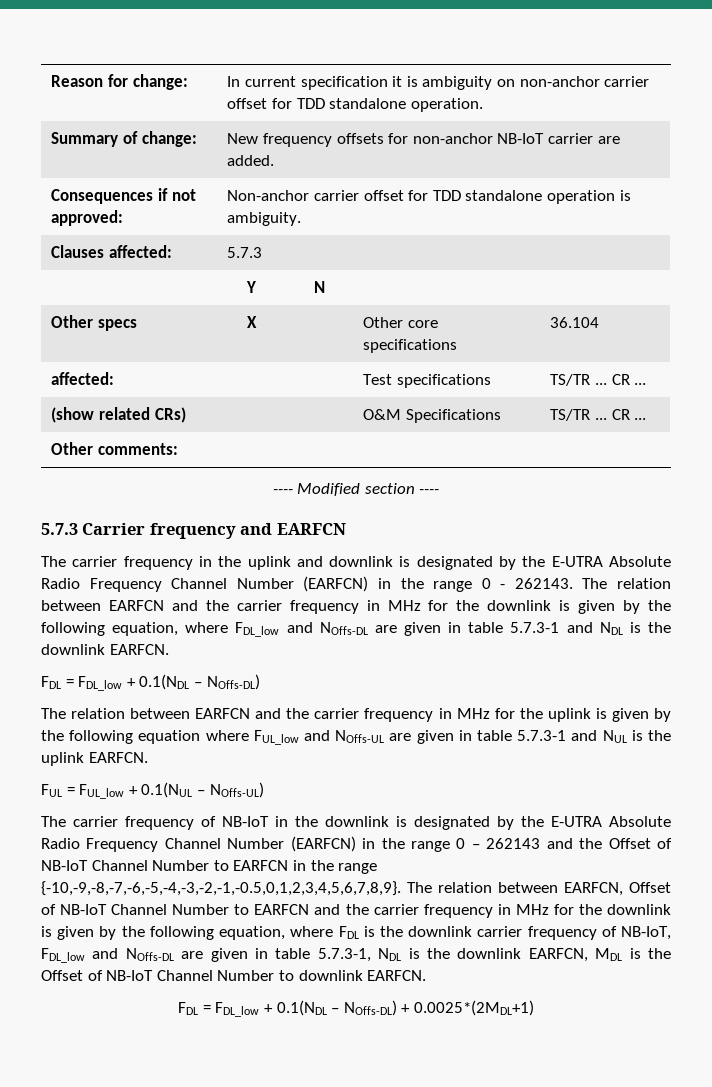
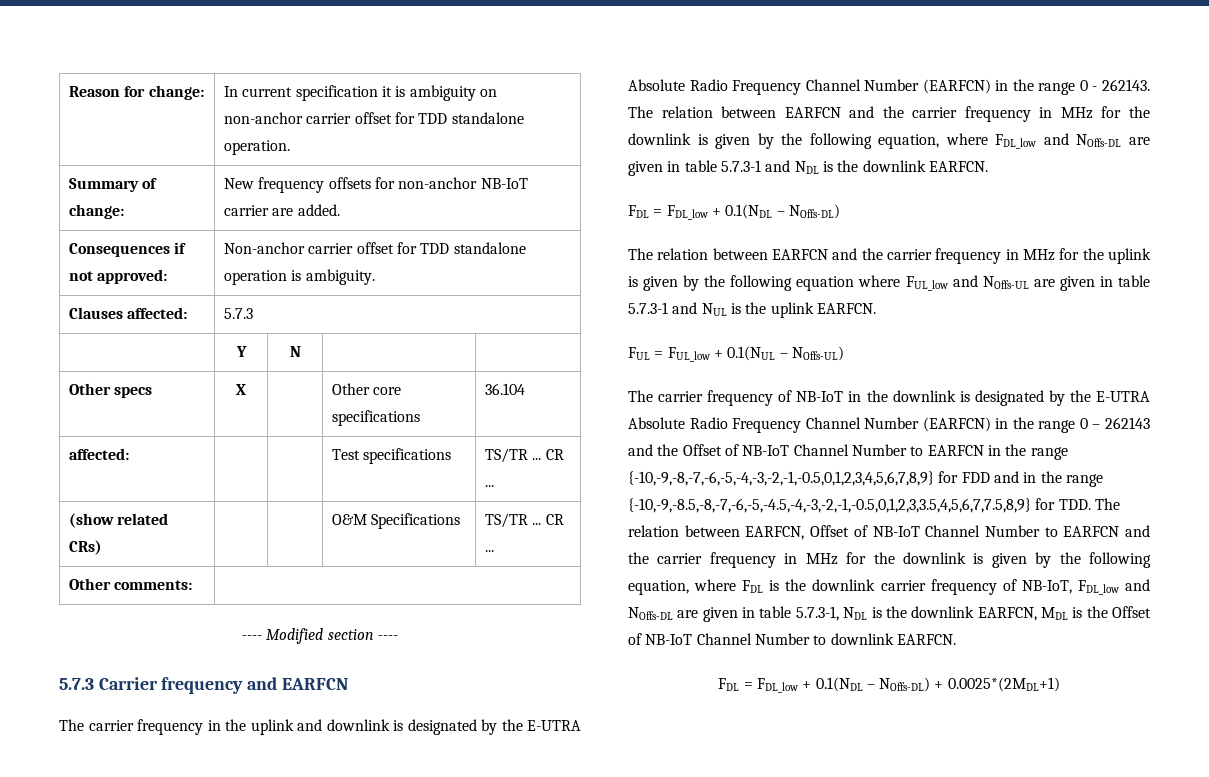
- The carrier frequency of NB-IoT in the downlink is designated by the E-UTRA Absolute Radio Frequency Channel Number (EARFCN) in the range 0 – 262143 and the Offset of NB-IoT Channel Number to EARFCN in the range {-10,-9,-8,-7,-6,-5,-4,-3,-2,-1,-0.5,0,1,2,3,4,5,6,7,8,9}. The relation between EARFCN, Offset of NB-IoT Channel Number to EARFCN and the carrier frequency in MHz for the downlink is given by the following equation, where FDL is the downlink carrier frequency of NB-IoT, FDL_low and NOffs-DL are given in table 5.7.3-1, NDL is the downlink EARFCN, MDL is the Offset of NB-IoT Channel Number to downlink EARFCN.
+ The carrier frequency of NB-IoT in the downlink is designated by the E-UTRA Absolute Radio Frequency Channel Number (EARFCN) in the range 0 – 262143 and the Offset of NB-IoT Channel Number to EARFCN in the range {-10,-9,-8,-7,-6,-5,-4,-3,-2,-1,-0.5,0,1,2,3,4,5,6,7,8,9} for FDD and in the range {-10,-9,-8.5,-8,-7,-6,-5,-4.5,-4,-3,-2,-1,-0.5,0,1,2,3,3.5,4,5,6,7,7.5,8,9} for TDD. The relation between EARFCN, Offset of NB-IoT Channel Number to EARFCN and the carrier frequency in MHz for the downlink is given by the following equation, where FDL is the downlink carrier frequency of NB-IoT, FDL_low and NOffs-DL are given in table 5.7.3-1, NDL is the downlink EARFCN, MDL is the Offset of NB-IoT Channel Number to downlink EARFCN.

